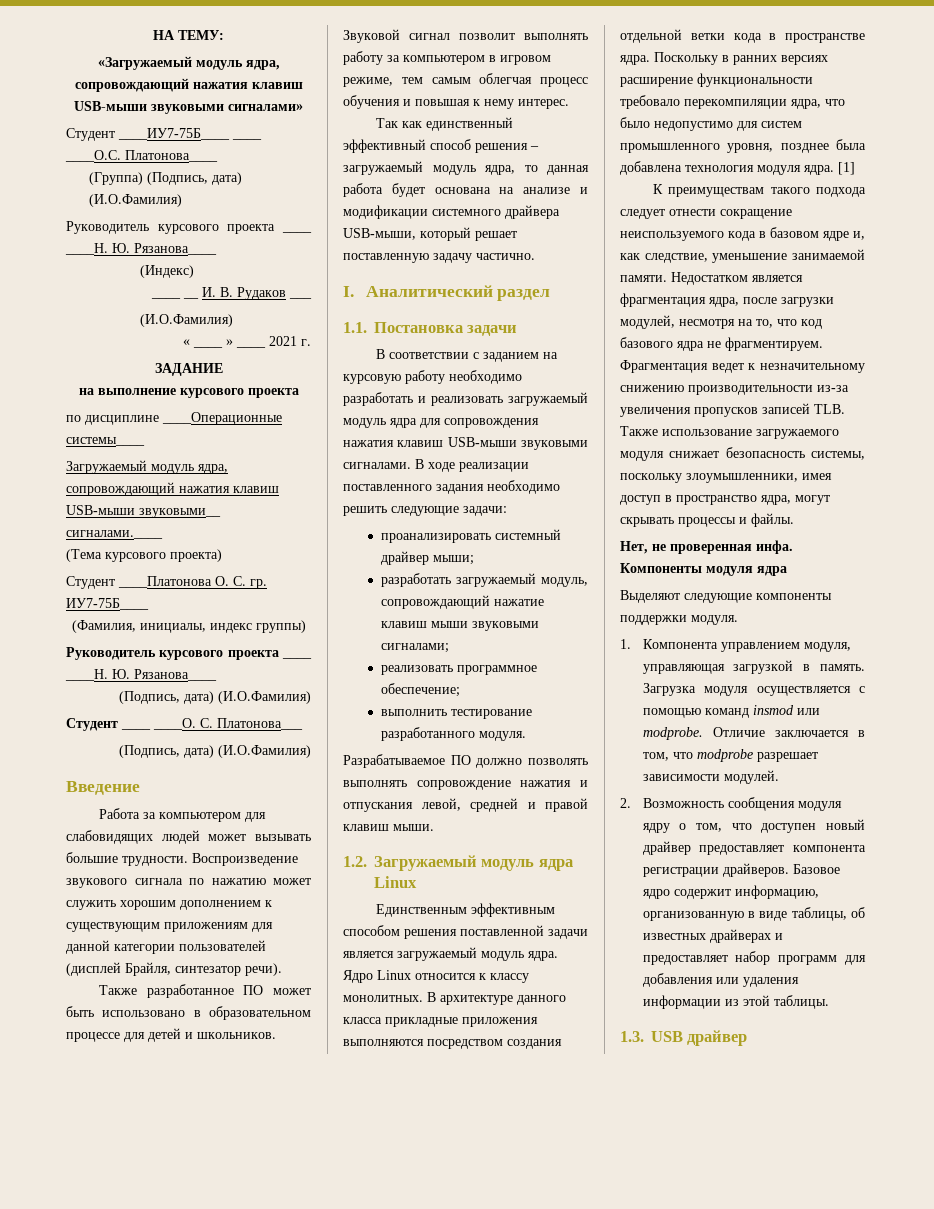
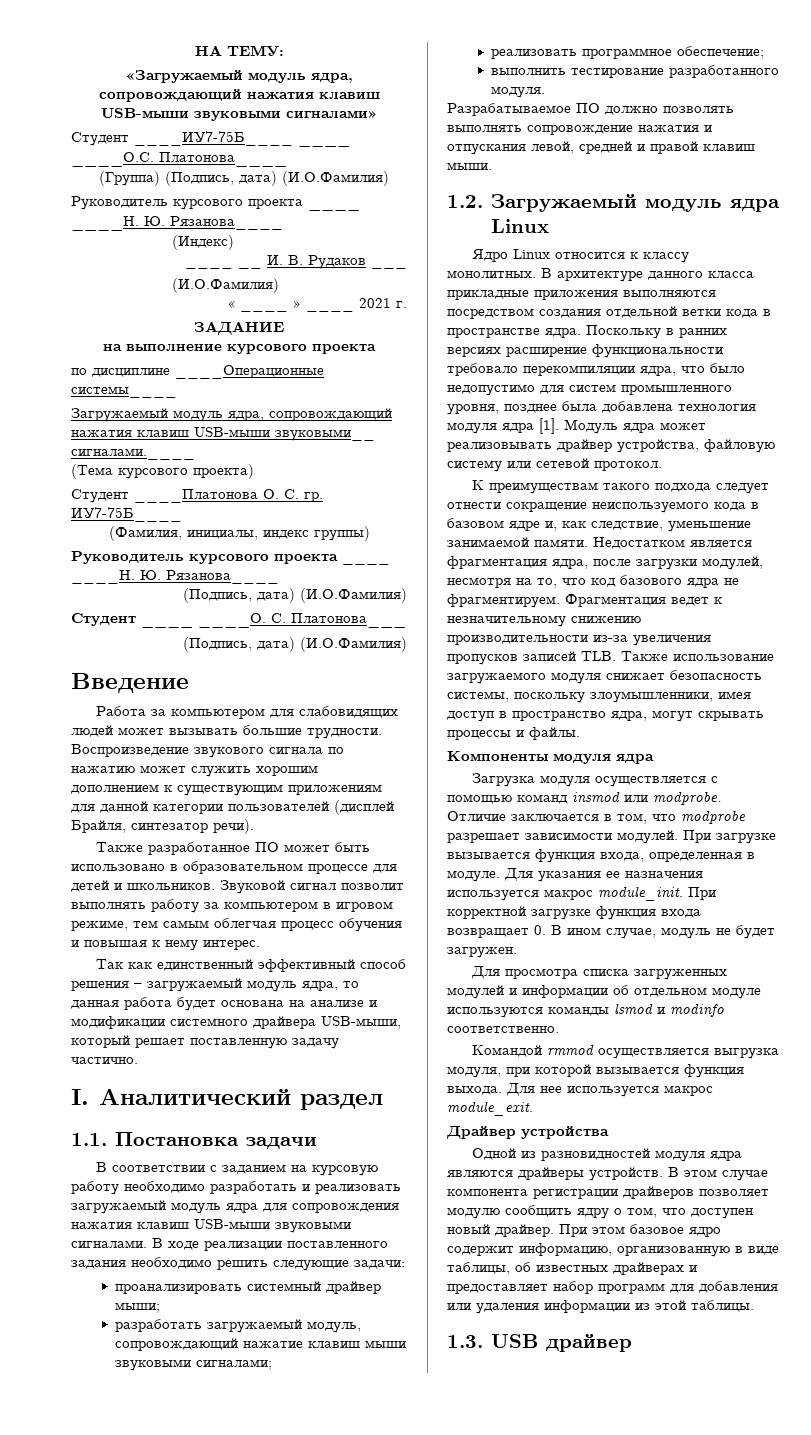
- Единственным эффективным способом решения поставленной задачи является загружаемый модуль ядра.
- Поскольку в ранних версиях расширение функциональности требовало перекомпиляции ядра, что было недопустимо для систем промышленного уровня, позднее была добавлена технология модуля ядра. [1]
+ Поскольку в ранних версиях расширение функциональности требовало перекомпиляции ядра, что было недопустимо для систем промышленного уровня, позднее была добавлена технология модуля ядра [1]. Модуль ядра может реализовывать драйвер устройства, файловую систему или сетевой протокол.
- Нет, не проверенная инфа.
- Выделяют следующие компоненты поддержки модуля.
- 1. Компонента управлением модуля, управляющая загрузкой в память.
- Отличие заключается в том, что modprobe разрешает зависимости модулей.
- 2. Возможность сообщения модуля ядру о том, что доступен новый драйвер предоставляет компонента регистрации драйверов. Базовое ядро содержит информацию, организованную в виде таблицы, об известных драйверах и предоставляет набор программ для добавления или удаления информации из этой таблицы.
+ Отличие заключается в том, что modprobe разрешает зависимости модулей. При загрузке вызывается функция входа, определенная в модуле. Для указания ее назначения используется макрос module_init. При корректной загрузке функция входа возвращает 0. В ином случае, модуль не будет загружен.
+ Для просмотра списка загруженных модулей и информации об отдельном модуле используются команды lsmod и modinfo соответственно.
+ Командой rmmod осуществляется выгрузка модуля, при которой вызывается функция выхода. Для нее используется макрос module_exit.
+ Драйвер устройства
+ Одной из разновидностей модуля ядра являются драйверы устройств. В этом случае компонента регистрации драйверов позволяет модулю сообщить ядру о том, что доступен новый драйвер. При этом базовое ядро содержит информацию, организованную в виде таблицы, об известных драйверах и предоставляет набор программ для добавления или удаления информации из этой таблицы.

